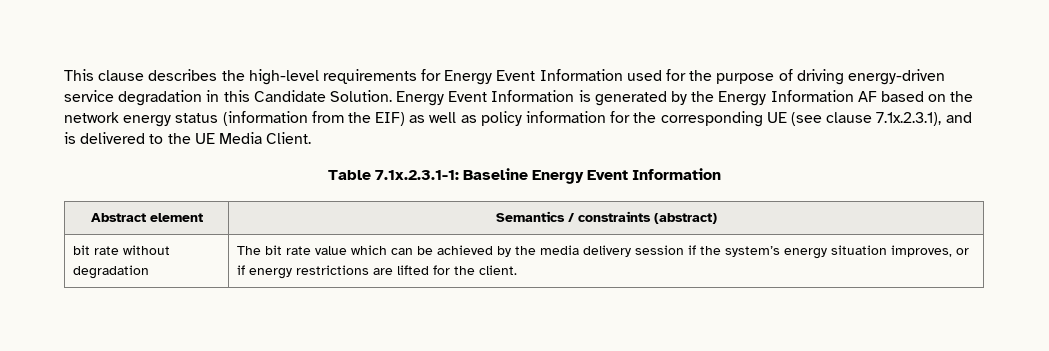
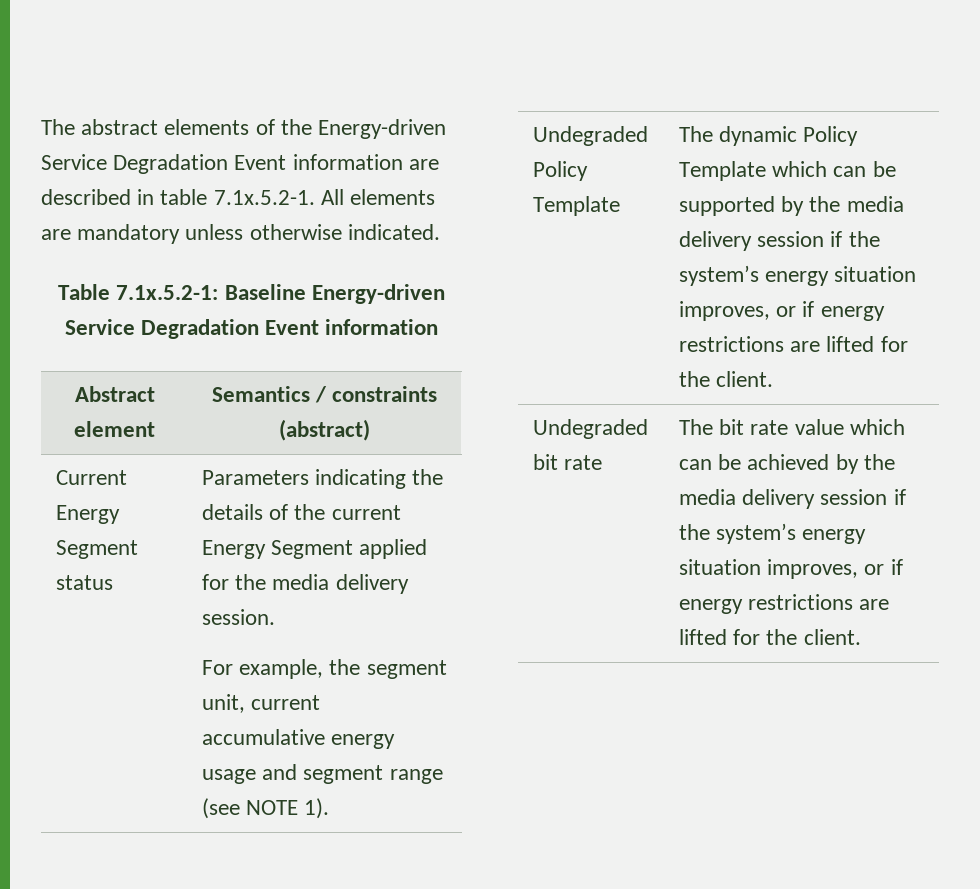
- This clause describes the high-level requirements for Energy Event Information used for the purpose of driving energy-driven service degradation in this Candidate Solution. Energy Event Information is generated by the Energy Information AF based on the network energy status (information from the EIF) as well as policy information for the corresponding UE (see clause 7.1x.2.3.1), and is delivered to the UE Media Client.
- Table 7.1x.2.3.1-1: Baseline Energy Event Information
+ The abstract elements of the Energy-driven Service Degradation Event information are described in table 7.1x.5.2-1. All elements are mandatory unless otherwise indicated.
+ Table 7.1x.5.2-1: Baseline Energy-driven Service Degradation Event information
- bit rate without degradation | The bit rate value which can be achieved by the media delivery session if the system’s energy situation improves, or if energy restrictions are lifted for the client.
+ Current Energy Segment status | Parameters indicating the details of the current Energy Segment applied for the media delivery session.
+ For example, the segment unit, current accumulative energy usage and segment range (see NOTE 1).
+ Undegraded Policy Template | The dynamic Policy Template which can be supported by the media delivery session if the system’s energy situation improves, or if energy restrictions are lifted for the client.
+ Undegraded bit rate | The bit rate value which can be achieved by the media delivery session if the system’s energy situation improves, or if energy restrictions are lifted for the client.

